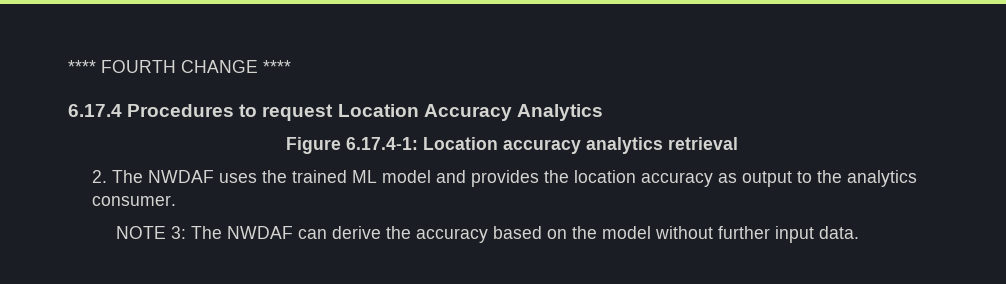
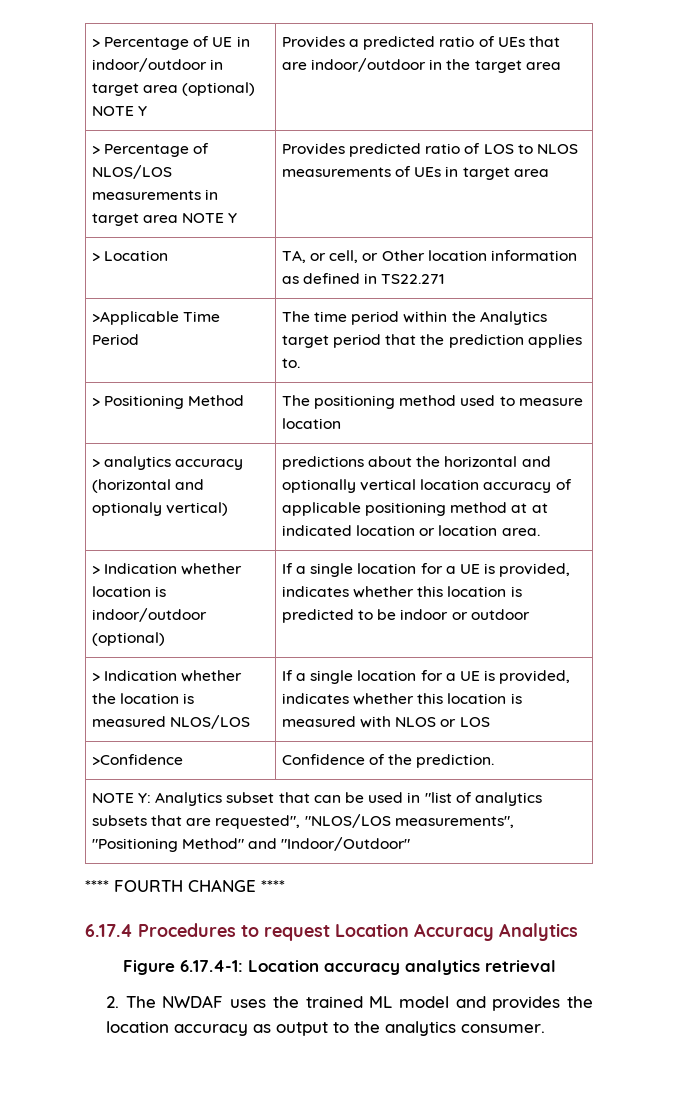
+ > Percentage of UE in indoor/outdoor in target area (optional) NOTE Y | Provides a predicted ratio of UEs that are indoor/outdoor in the target area
+ > Percentage of NLOS/LOS measurements in target area NOTE Y | Provides predicted ratio of LOS to NLOS measurements of UEs in target area
+ > Location | TA, or cell, or Other location information as defined in TS22.271
+ >Applicable Time Period | The time period within the Analytics target period that the prediction applies to.
+ > Positioning Method | The positioning method used to measure location
+ > analytics accuracy (horizontal and optionaly vertical) | predictions about the horizontal and optionally vertical location accuracy of applicable positioning method at at indicated location or location area.
+ > Indication whether location is indoor/outdoor (optional) | If a single location for a UE is provided, indicates whether this location is predicted to be indoor or outdoor
+ > Indication whether the location is measured NLOS/LOS | If a single location for a UE is provided, indicates whether this location is measured with NLOS or LOS
+ >Confidence | Confidence of the prediction.
+ NOTE Y: Analytics subset that can be used in "list of analytics subsets that are requested", "NLOS/LOS measurements", "Positioning Method" and "Indoor/Outdoor"
- NOTE 3: The NWDAF can derive the accuracy based on the model without further input data.

